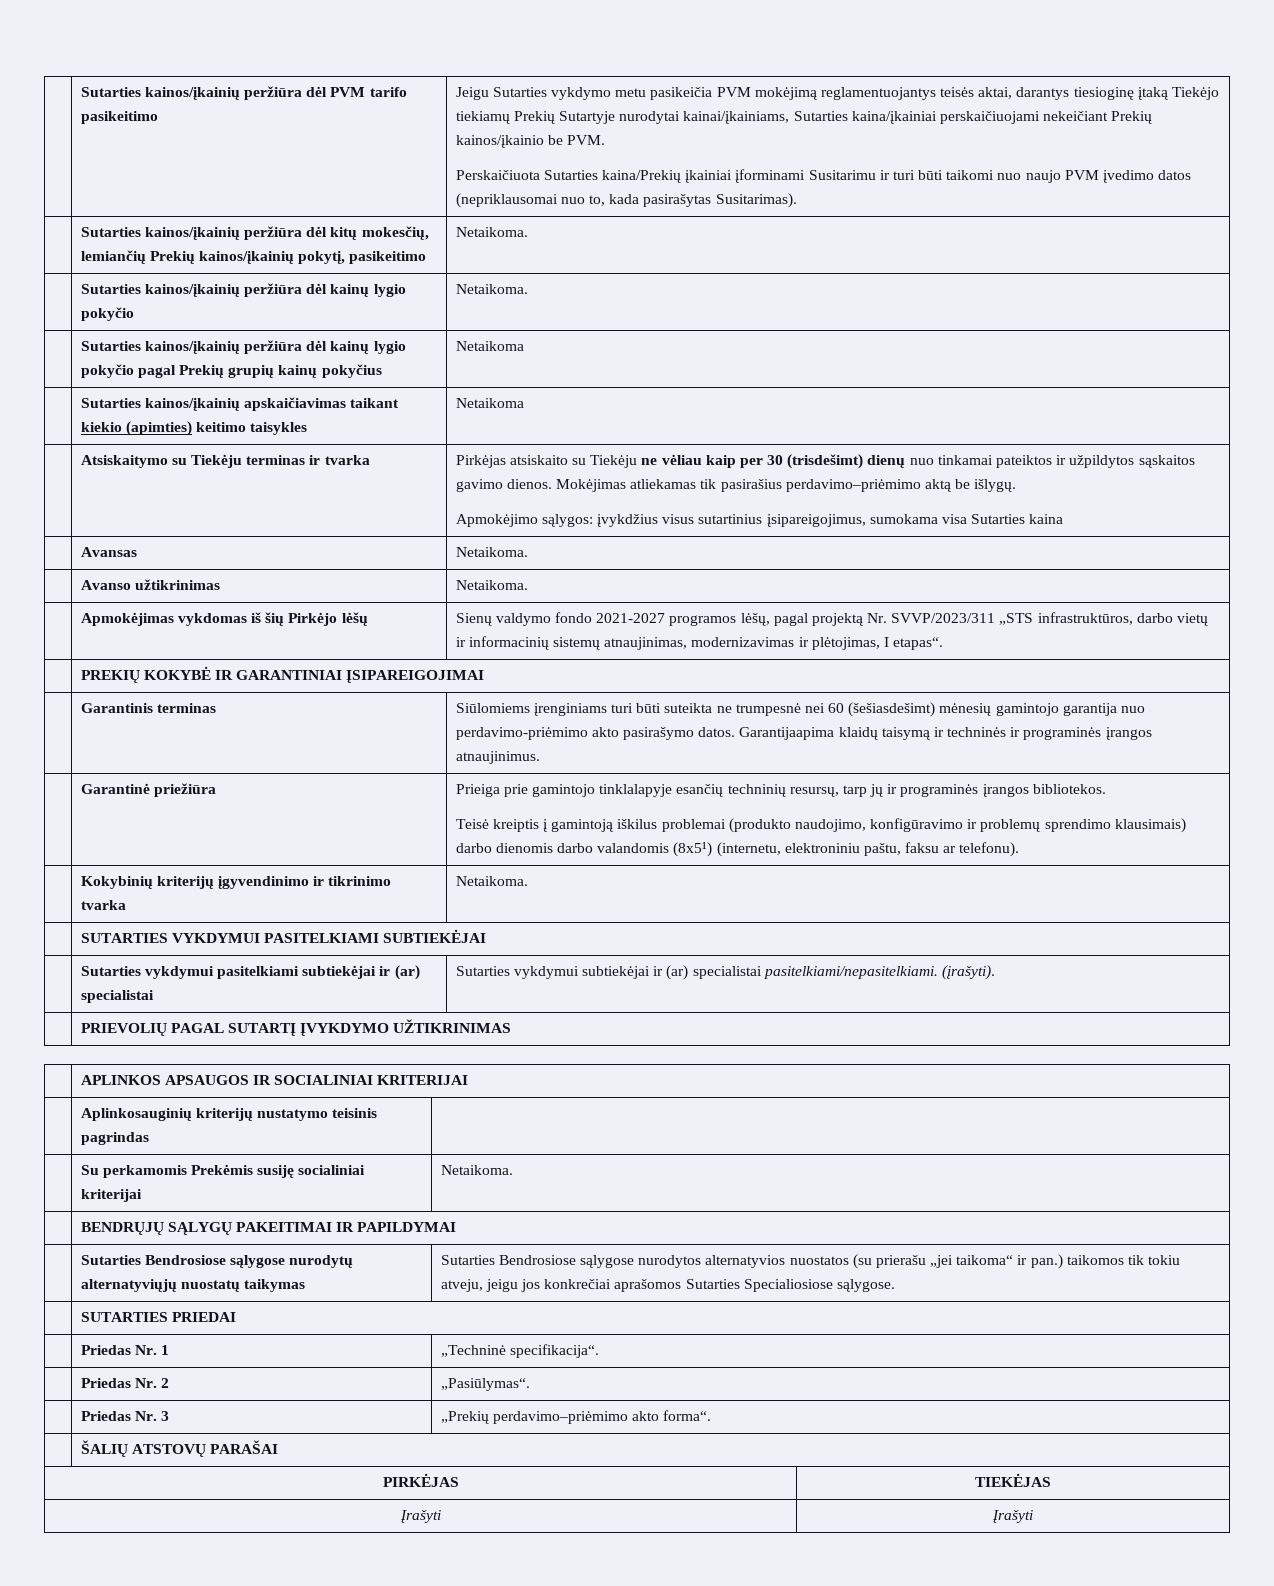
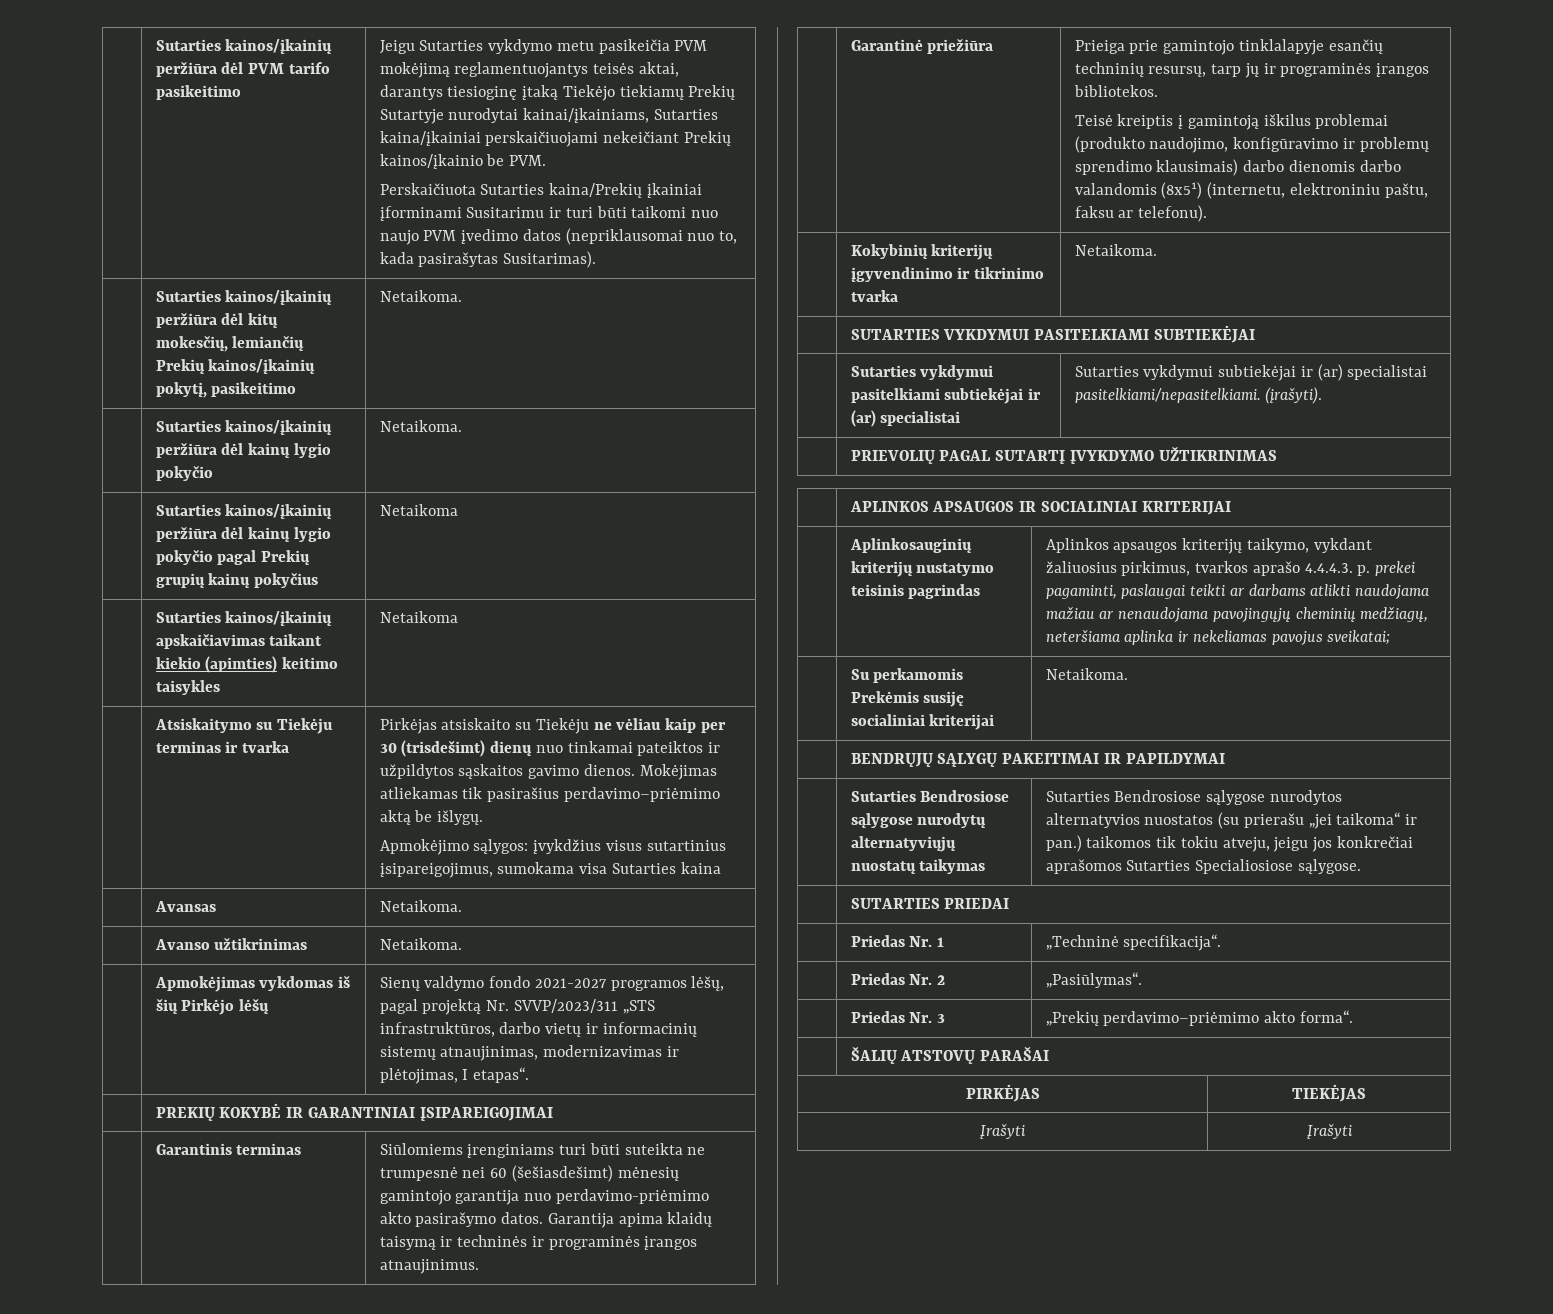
- | Garantinis terminas | Siūlomiems įrenginiams turi būti suteikta ne trumpesnė nei 60 (šešiasdešimt) mėnesių gamintojo garantija nuo perdavimo-priėmimo akto pasirašymo datos. Garantijaapima klaidų taisymą ir techninės ir programinės įrangos atnaujinimus.
+ | Garantinis terminas | Siūlomiems įrenginiams turi būti suteikta ne trumpesnė nei 60 (šešiasdešimt) mėnesių gamintojo garantija nuo perdavimo-priėmimo akto pasirašymo datos. Garantija apima klaidų taisymą ir techninės ir programinės įrangos atnaujinimus.
- | Aplinkosauginių kriterijų nustatymo teisinis pagrindas |
+ | Aplinkosauginių kriterijų nustatymo teisinis pagrindas | Aplinkos apsaugos kriterijų taikymo, vykdant žaliuosius pirkimus, tvarkos aprašo 4.4.4.3. p. prekei pagaminti, paslaugai teikti ar darbams atlikti naudojama mažiau ar nenaudojama pavojingųjų cheminių medžiagų, neteršiama aplinka ir nekeliamas pavojus sveikatai;

